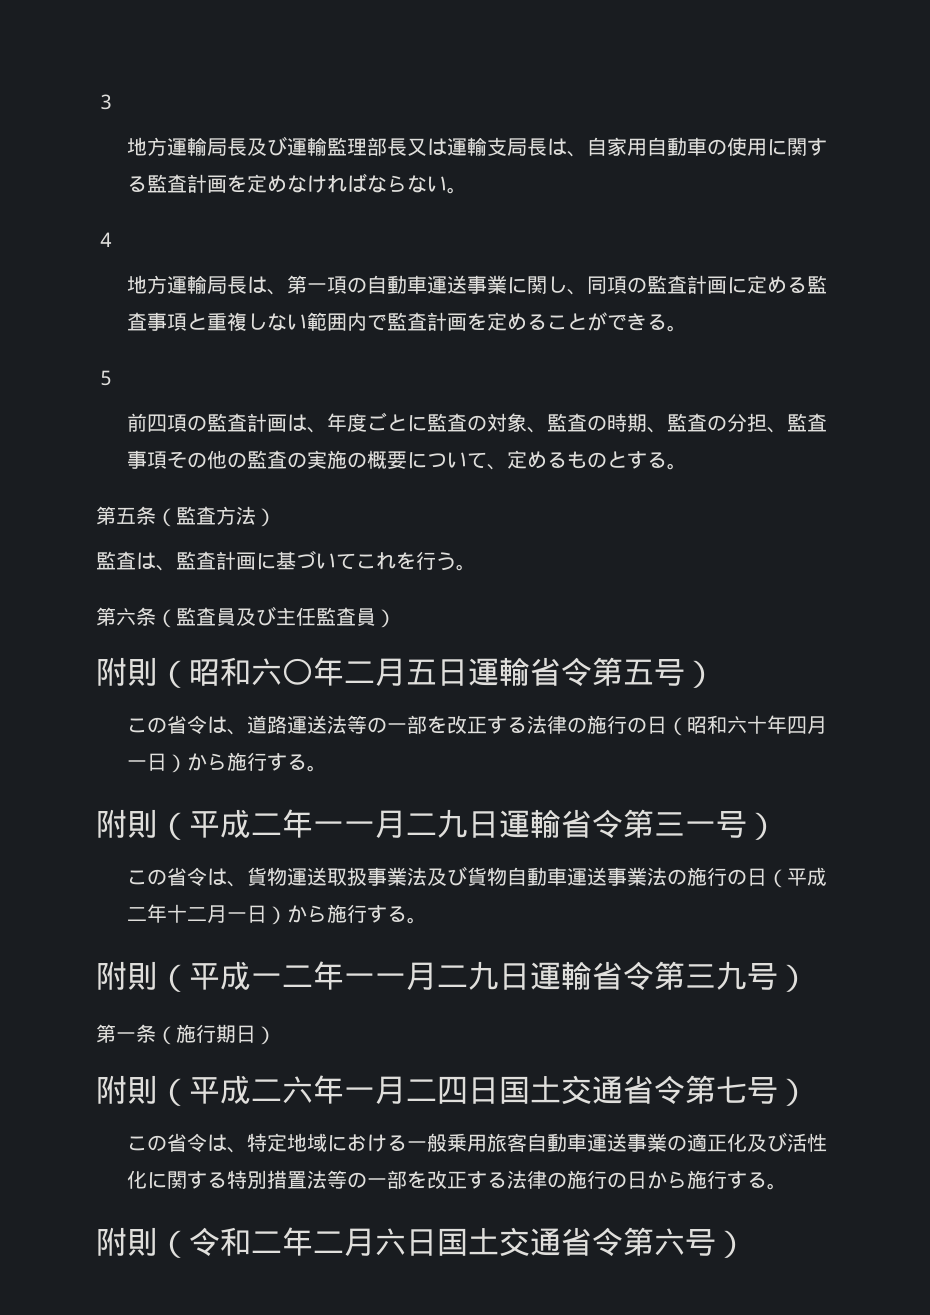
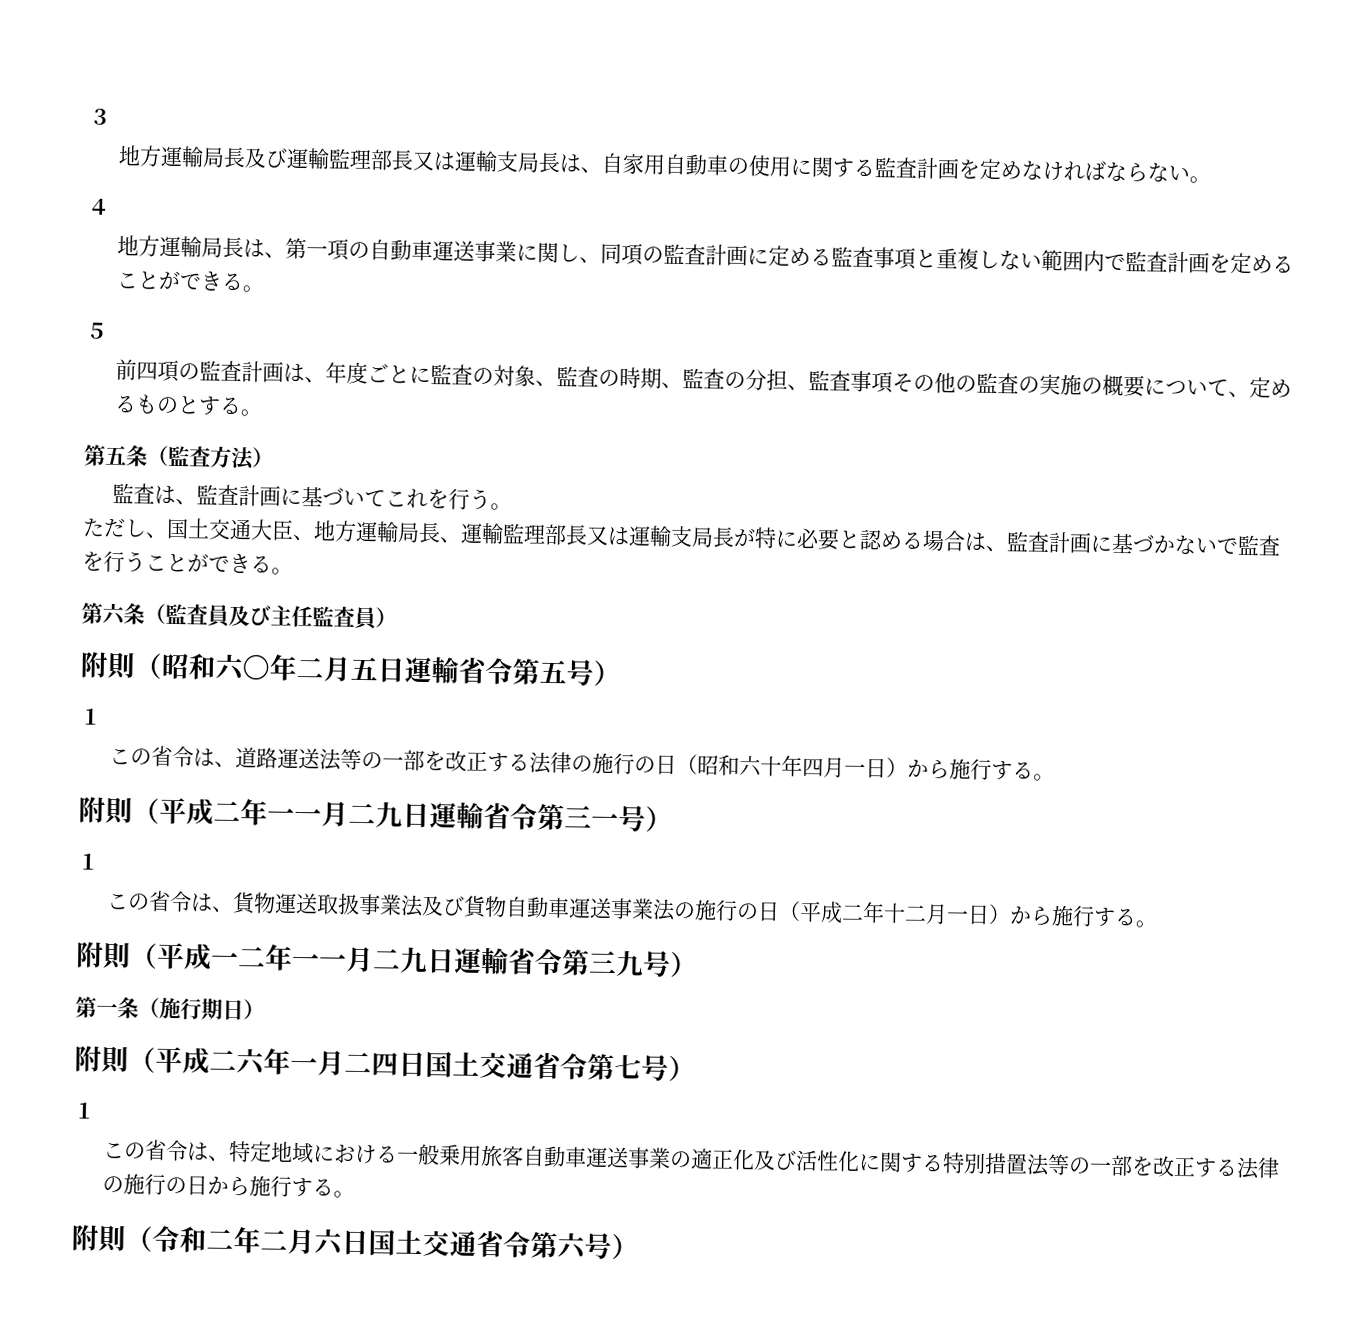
+ ただし、国土交通大臣、地方運輸局長、運輸監理部長又は運輸支局長が特に必要と認める場合は、監査計画に基づかないで監査を行うことができる。
  附則（昭和六〇年二月五日運輸省令第五号）
+ １
  附則（平成二年一一月二九日運輸省令第三一号）
+ １
  附則（平成二六年一月二四日国土交通省令第七号）
+ １

